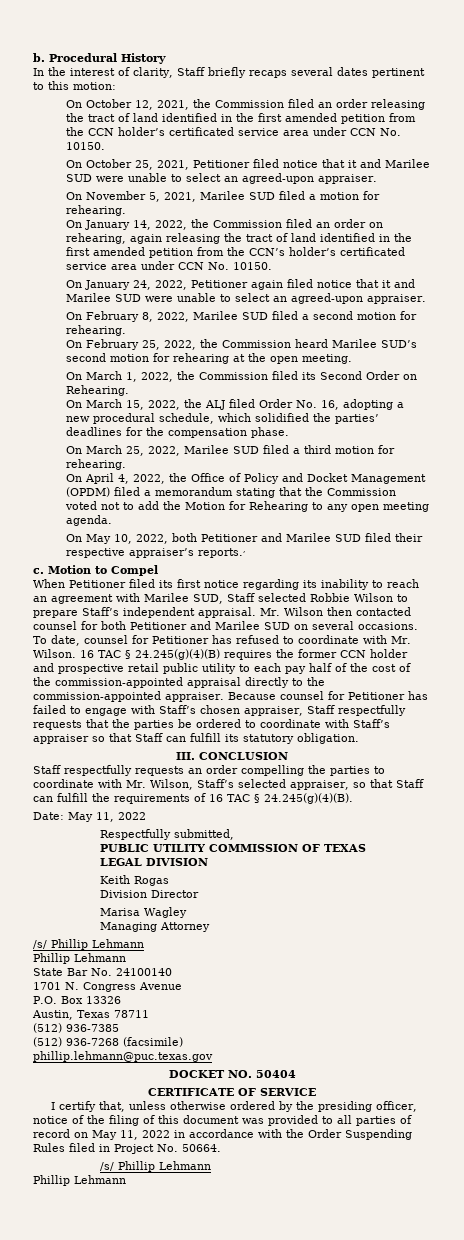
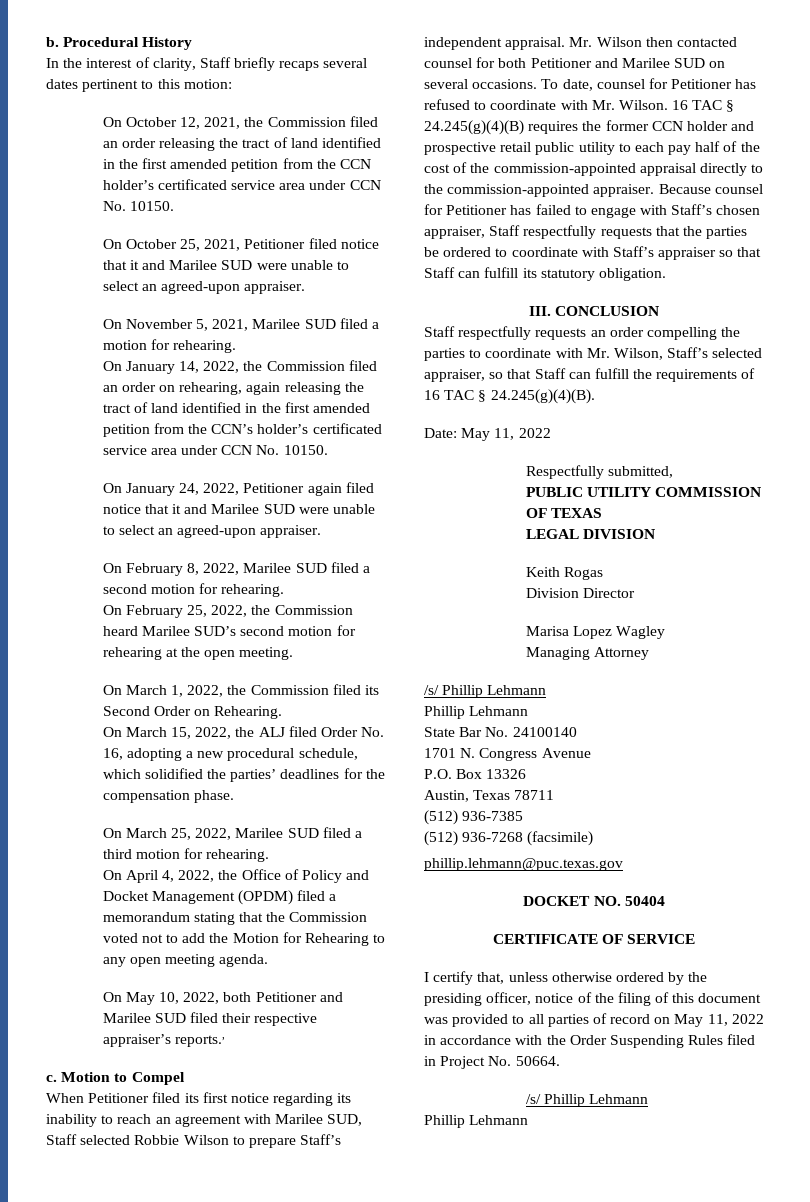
- Marisa Wagley
+ Marisa Lopez Wagley

